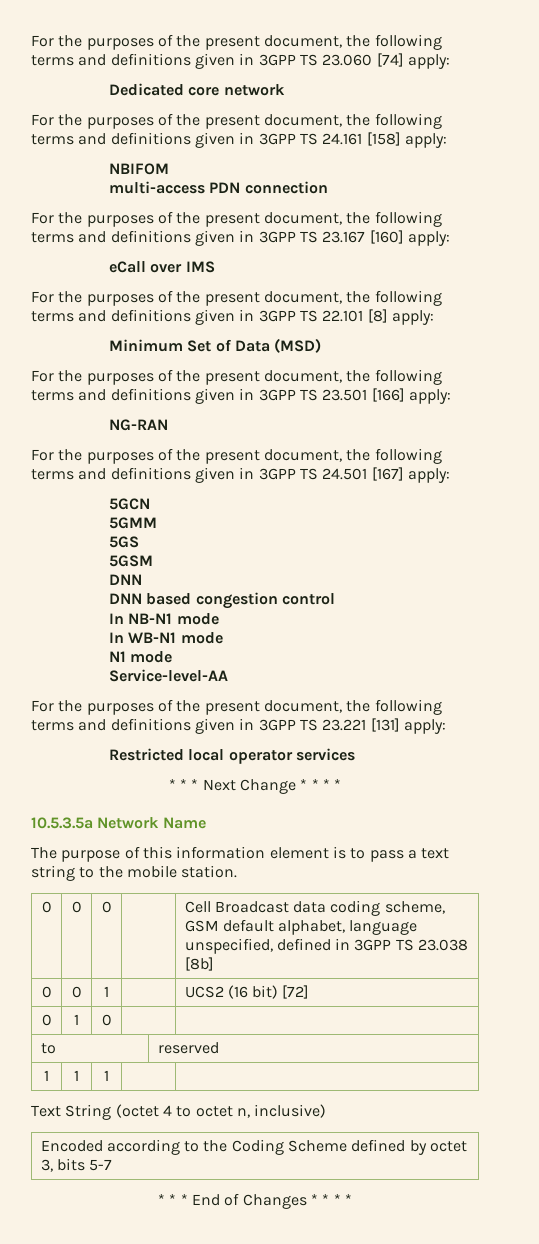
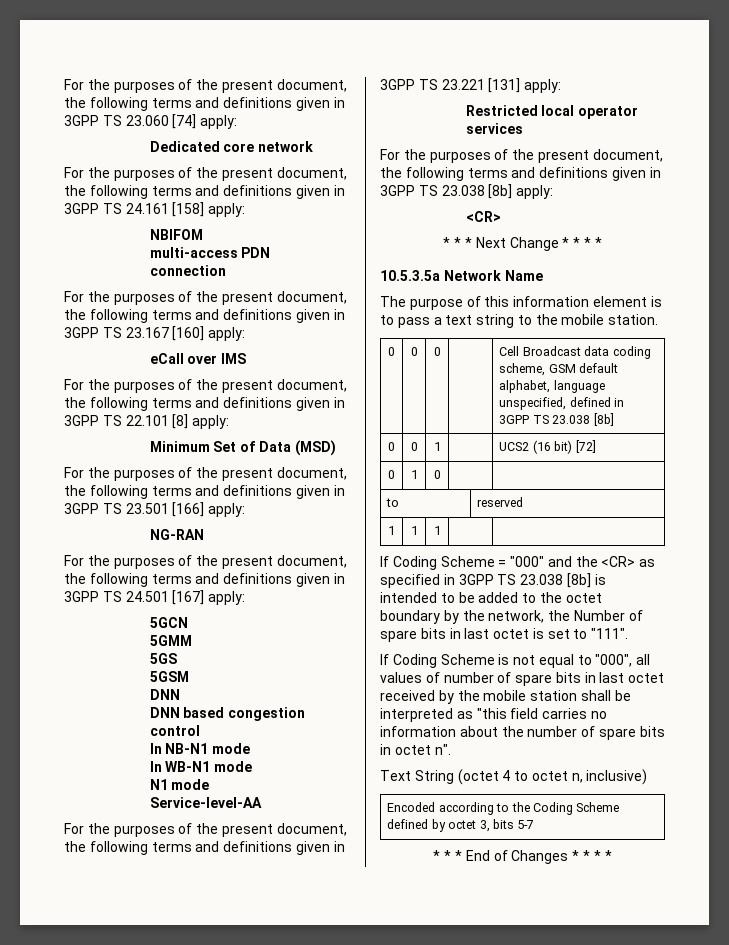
+ For the purposes of the present document, the following terms and definitions given in 3GPP TS 23.038 [8b] apply:
+ <CR>
+ If Coding Scheme = "000" and the <CR> as specified in 3GPP TS 23.038 [8b] is intended to be added to the octet boundary by the network, the Number of spare bits in last octet is set to "111".
+ If Coding Scheme is not equal to "000", all values of number of spare bits in last octet received by the mobile station shall be interpreted as "this field carries no information about the number of spare bits in octet n".

